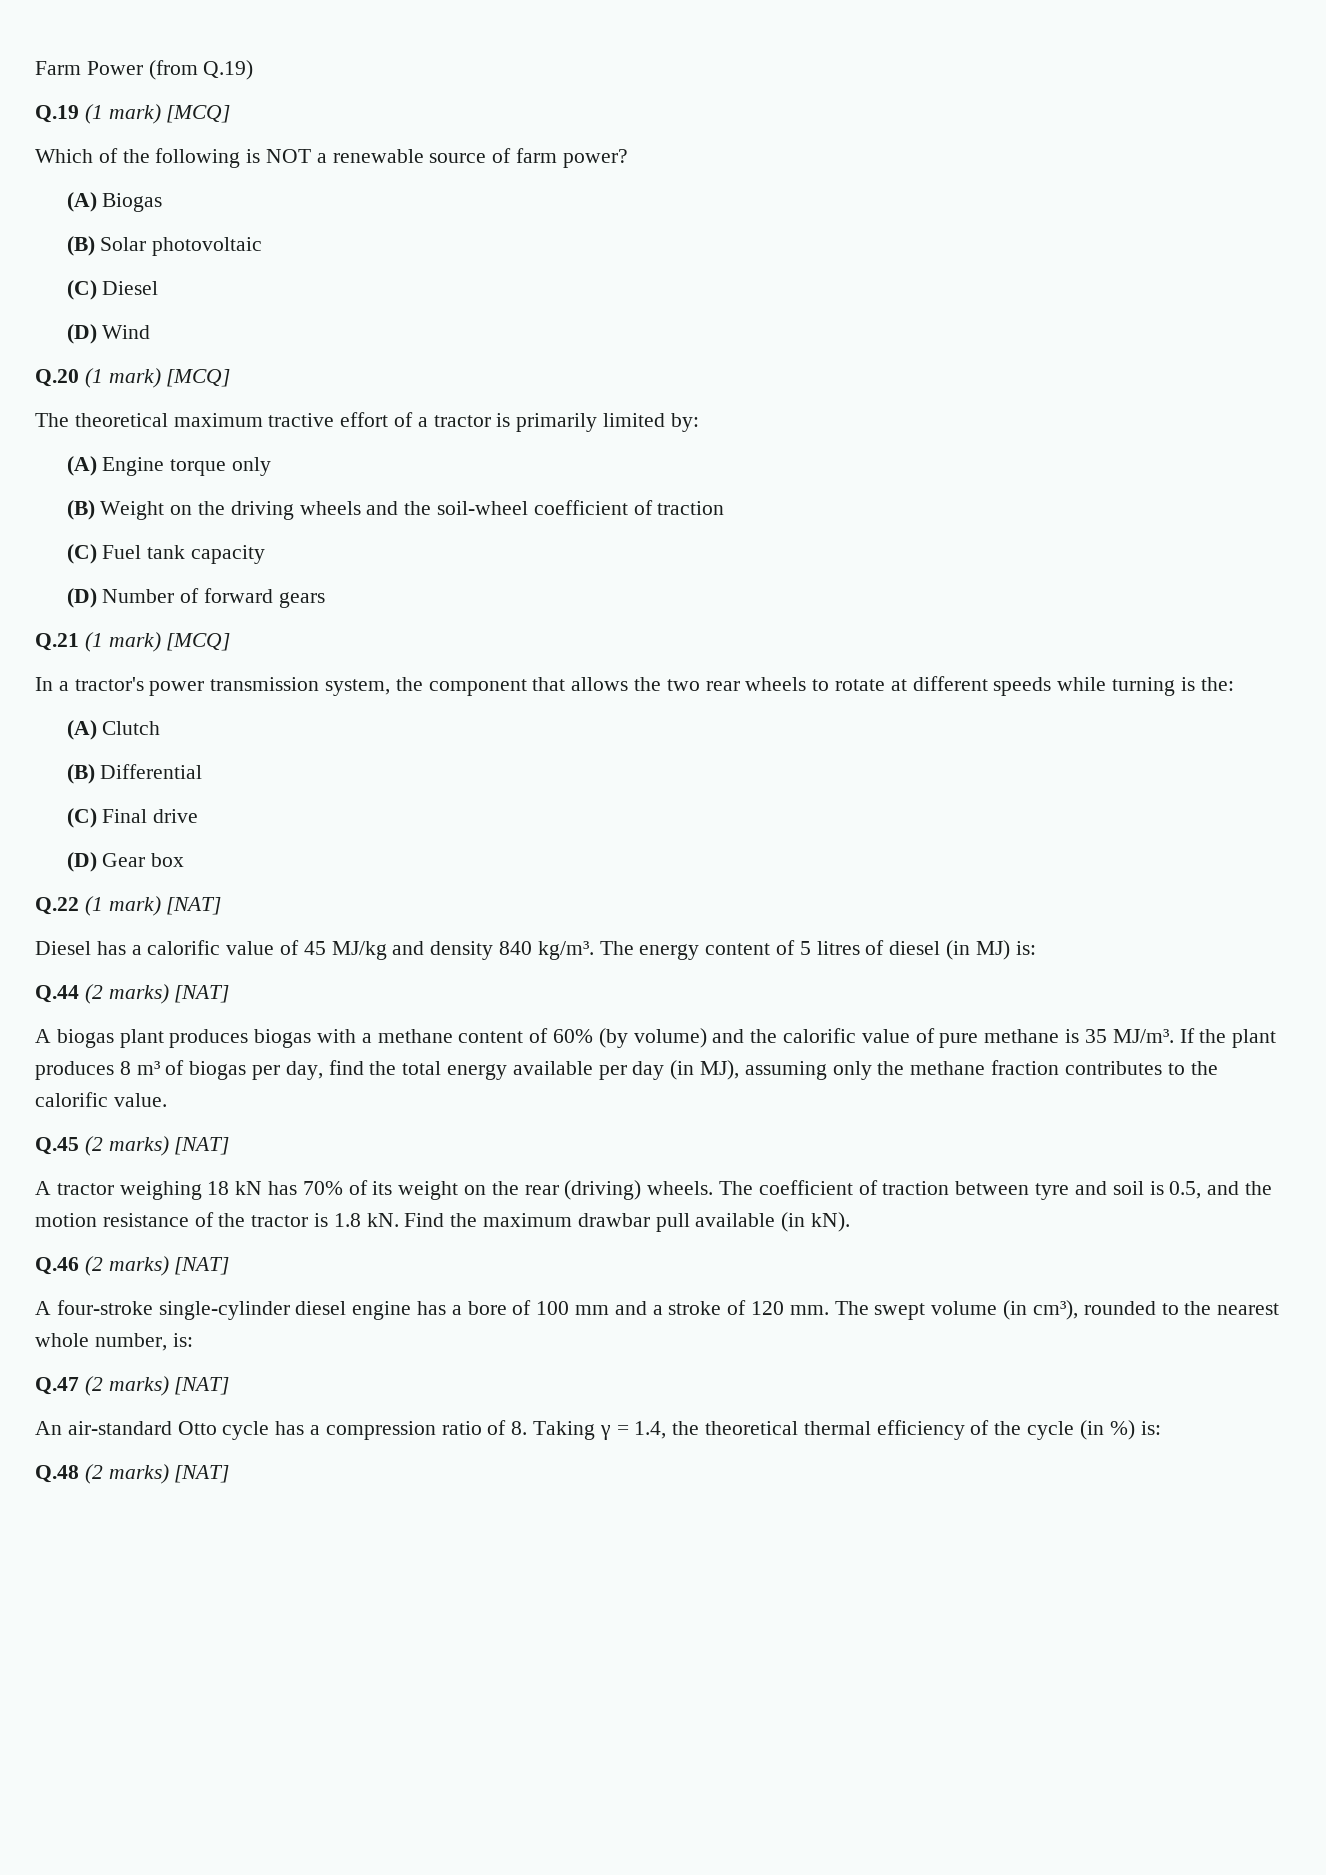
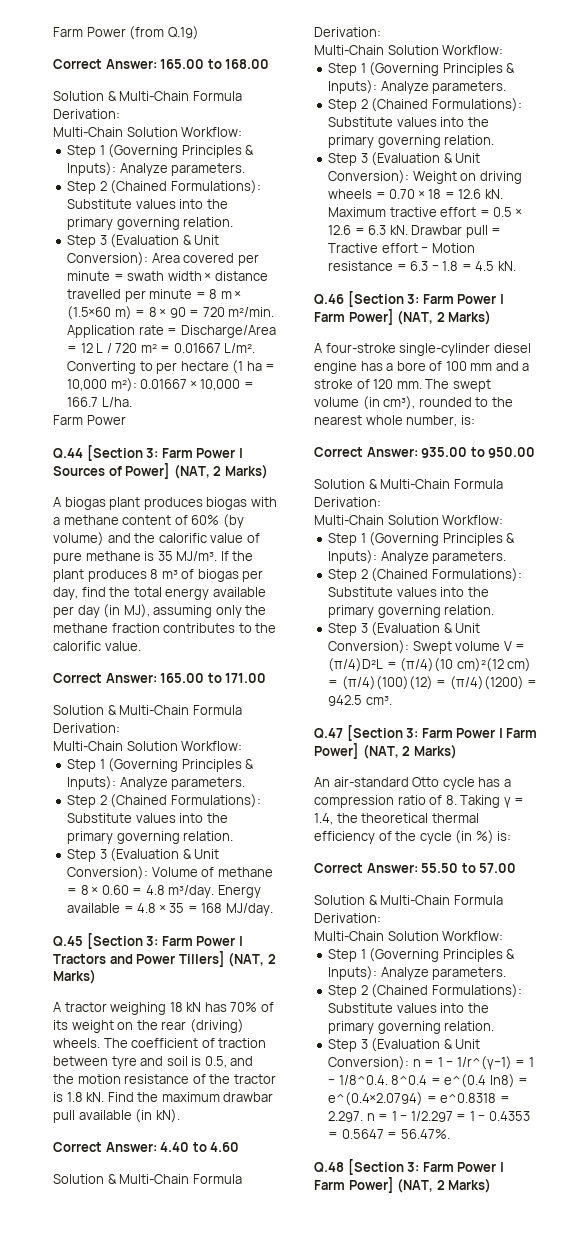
- Q.19 (1 mark) [MCQ]
- Which of the following is NOT a renewable source of farm power?
- (A) Biogas
- (B) Solar photovoltaic
- (C) Diesel
- (D) Wind
- Q.20 (1 mark) [MCQ]
- The theoretical maximum tractive effort of a tractor is primarily limited by:
- (A) Engine torque only
- (B) Weight on the driving wheels and the soil-wheel coefficient of traction
- (C) Fuel tank capacity
- (D) Number of forward gears
- Q.21 (1 mark) [MCQ]
- In a tractor's power transmission system, the component that allows the two rear wheels to rotate at different speeds while turning is the:
- (A) Clutch
- (B) Differential
- (C) Final drive
- (D) Gear box
- Q.22 (1 mark) [NAT]
- Diesel has a calorific value of 45 MJ/kg and density 840 kg/m³. The energy content of 5 litres of diesel (in MJ) is:
- Q.44 (2 marks) [NAT]
+ Correct Answer: 165.00 to 168.00
+ Solution & Multi-Chain Formula Derivation:
+ Multi-Chain Solution Workflow:
+ Step 1 (Governing Principles & Inputs): Analyze parameters.
+ Step 2 (Chained Formulations): Substitute values into the primary governing relation.
+ Step 3 (Evaluation & Unit Conversion): Area covered per minute = swath width × distance travelled per minute = 8 m × (1.5×60 m) = 8 × 90 = 720 m²/min. Application rate = Discharge/Area = 12 L / 720 m² = 0.01667 L/m². Converting to per hectare (1 ha = 10,000 m²): 0.01667 × 10,000 = 166.7 L/ha.
+ Farm Power
+ Q.44 [Section 3: Farm Power | Sources of Power] (NAT, 2 Marks)
- Q.45 (2 marks) [NAT]
+ Correct Answer: 165.00 to 171.00
+ Solution & Multi-Chain Formula Derivation:
+ Multi-Chain Solution Workflow:
+ Step 1 (Governing Principles & Inputs): Analyze parameters.
+ Step 2 (Chained Formulations): Substitute values into the primary governing relation.
+ Step 3 (Evaluation & Unit Conversion): Volume of methane = 8 × 0.60 = 4.8 m³/day. Energy available = 4.8 × 35 = 168 MJ/day.
+ Q.45 [Section 3: Farm Power | Tractors and Power Tillers] (NAT, 2 Marks)
- Q.46 (2 marks) [NAT]
+ Correct Answer: 4.40 to 4.60
+ Solution & Multi-Chain Formula Derivation:
+ Multi-Chain Solution Workflow:
+ Step 1 (Governing Principles & Inputs): Analyze parameters.
+ Step 2 (Chained Formulations): Substitute values into the primary governing relation.
+ Step 3 (Evaluation & Unit Conversion): Weight on driving wheels = 0.70 × 18 = 12.6 kN. Maximum tractive effort = 0.5 × 12.6 = 6.3 kN. Drawbar pull = Tractive effort − Motion resistance = 6.3 − 1.8 = 4.5 kN.
+ Q.46 [Section 3: Farm Power | Farm Power] (NAT, 2 Marks)
- Q.47 (2 marks) [NAT]
+ Correct Answer: 935.00 to 950.00
+ Solution & Multi-Chain Formula Derivation:
+ Multi-Chain Solution Workflow:
+ Step 1 (Governing Principles & Inputs): Analyze parameters.
+ Step 2 (Chained Formulations): Substitute values into the primary governing relation.
+ Step 3 (Evaluation & Unit Conversion): Swept volume V = (π/4)D²L = (π/4)(10 cm)²(12 cm) = (π/4)(100)(12) = (π/4)(1200) = 942.5 cm³.
+ Q.47 [Section 3: Farm Power | Farm Power] (NAT, 2 Marks)
- Q.48 (2 marks) [NAT]
+ Correct Answer: 55.50 to 57.00
+ Solution & Multi-Chain Formula Derivation:
+ Multi-Chain Solution Workflow:
+ Step 1 (Governing Principles & Inputs): Analyze parameters.
+ Step 2 (Chained Formulations): Substitute values into the primary governing relation.
+ Step 3 (Evaluation & Unit Conversion): η = 1 − 1/r^(γ−1) = 1 − 1/8^0.4. 8^0.4 = e^(0.4 ln8) = e^(0.4×2.0794) = e^0.8318 = 2.297. η = 1 − 1/2.297 = 1 − 0.4353 = 0.5647 = 56.47%.
+ Q.48 [Section 3: Farm Power | Farm Power] (NAT, 2 Marks)

